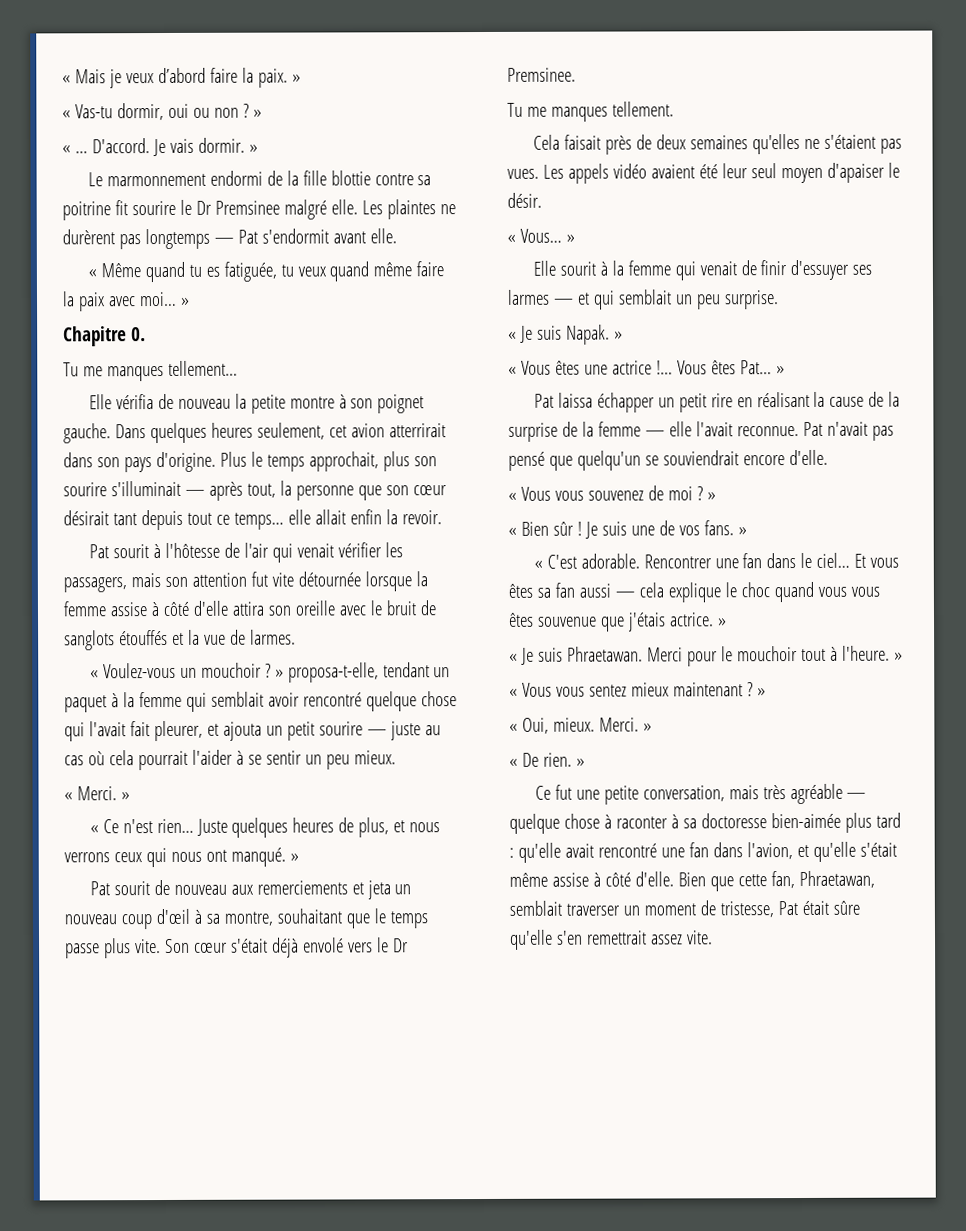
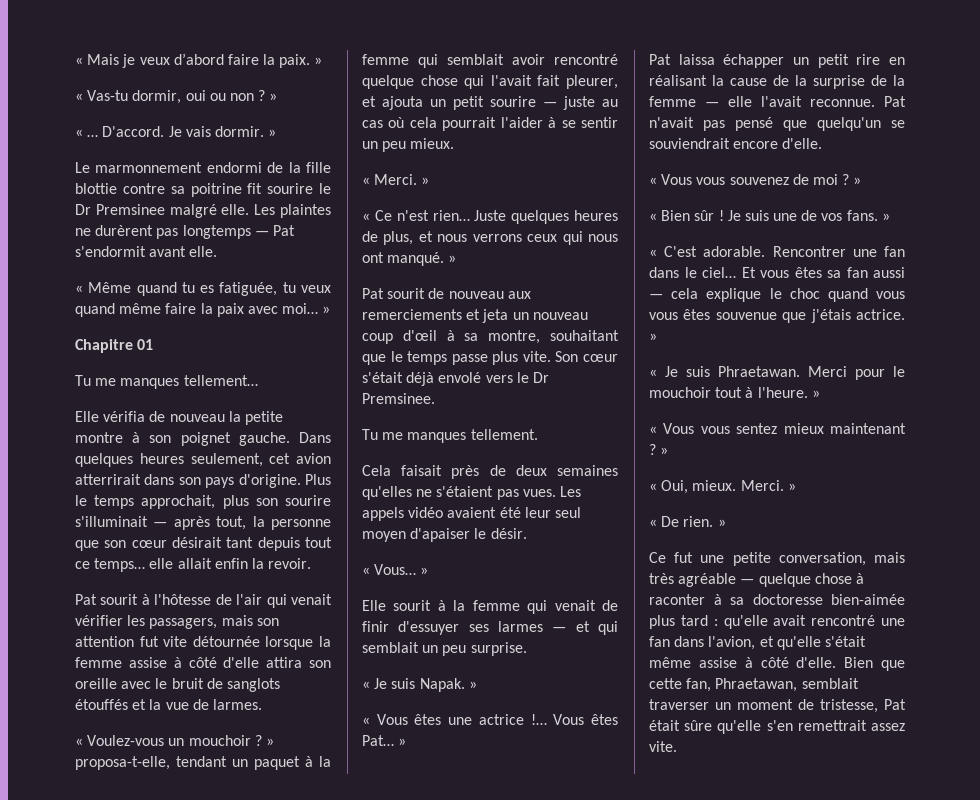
- Chapitre 0.
+ Chapitre 01

